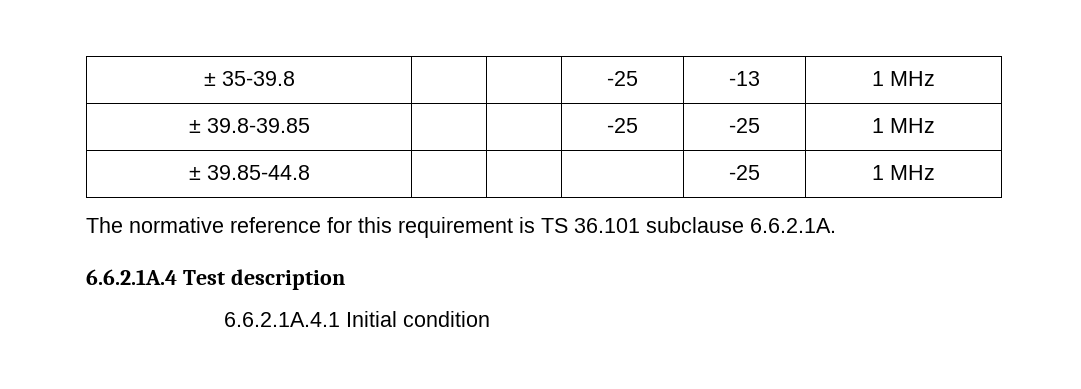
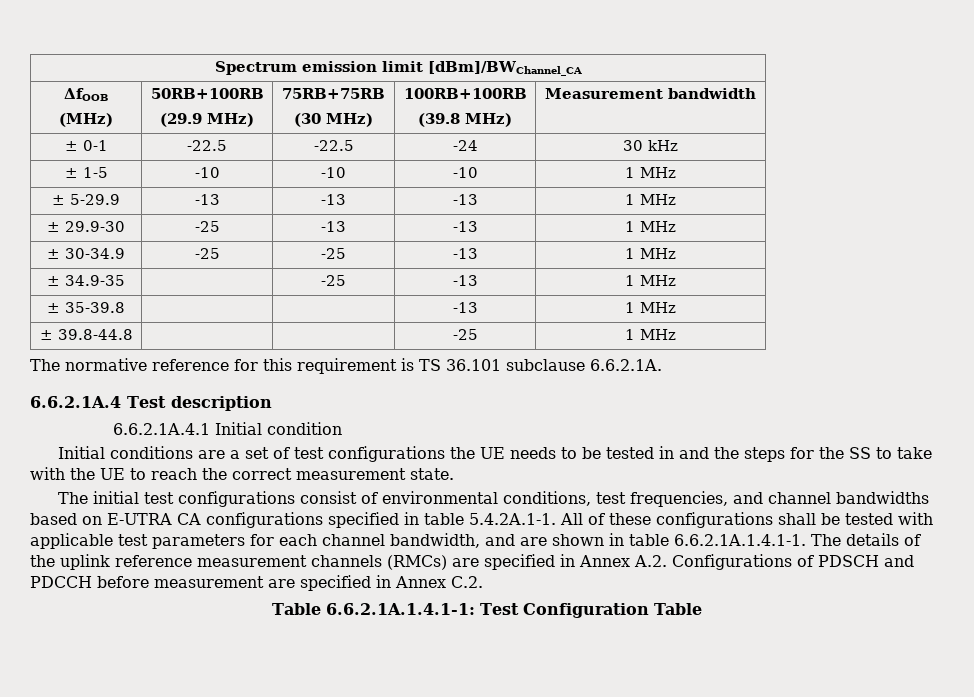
- ± 35-39.8 | | | -25 | -13 | 1 MHz
- ± 39.8-39.85 | | | -25 | -25 | 1 MHz
- ± 39.85-44.8 | | | | -25 | 1 MHz
+ Spectrum emission limit [dBm]/BWChannel_CA
+ ΔfOOB
+ (MHz) | 50RB+100RB
+ (29.9 MHz) | 75RB+75RB
+ (30 MHz) | 100RB+100RB
+ (39.8 MHz) | Measurement bandwidth
+ ± 0-1 | -22.5 | -22.5 | -24 | 30 kHz
+ ± 1-5 | -10 | -10 | -10 | 1 MHz
+ ± 5-29.9 | -13 | -13 | -13 | 1 MHz
+ ± 29.9-30 | -25 | -13 | -13 | 1 MHz
+ ± 30-34.9 | -25 | -25 | -13 | 1 MHz
+ ± 34.9-35 | | -25 | -13 | 1 MHz
+ ± 35-39.8 | | | -13 | 1 MHz
+ ± 39.8-44.8 | | | -25 | 1 MHz
+ Initial conditions are a set of test configurations the UE needs to be tested in and the steps for the SS to take with the UE to reach the correct measurement state.
+ The initial test configurations consist of environmental conditions, test frequencies, and channel bandwidths based on E-UTRA CA configurations specified in table 5.4.2A.1-1. All of these configurations shall be tested with applicable test parameters for each channel bandwidth, and are shown in table 6.6.2.1A.1.4.1-1. The details of the uplink reference measurement channels (RMCs) are specified in Annex A.2. Configurations of PDSCH and PDCCH before measurement are specified in Annex C.2.
+ Table 6.6.2.1A.1.4.1-1: Test Configuration Table

